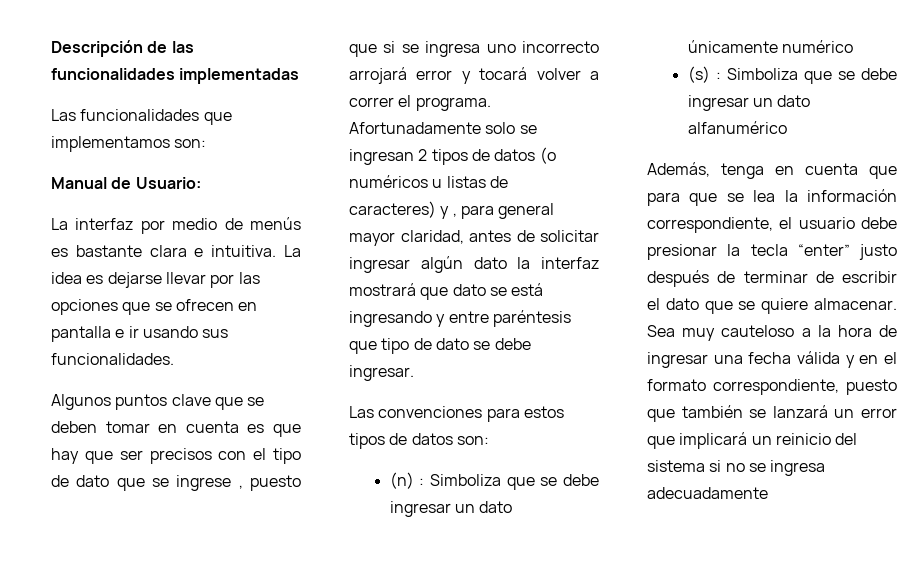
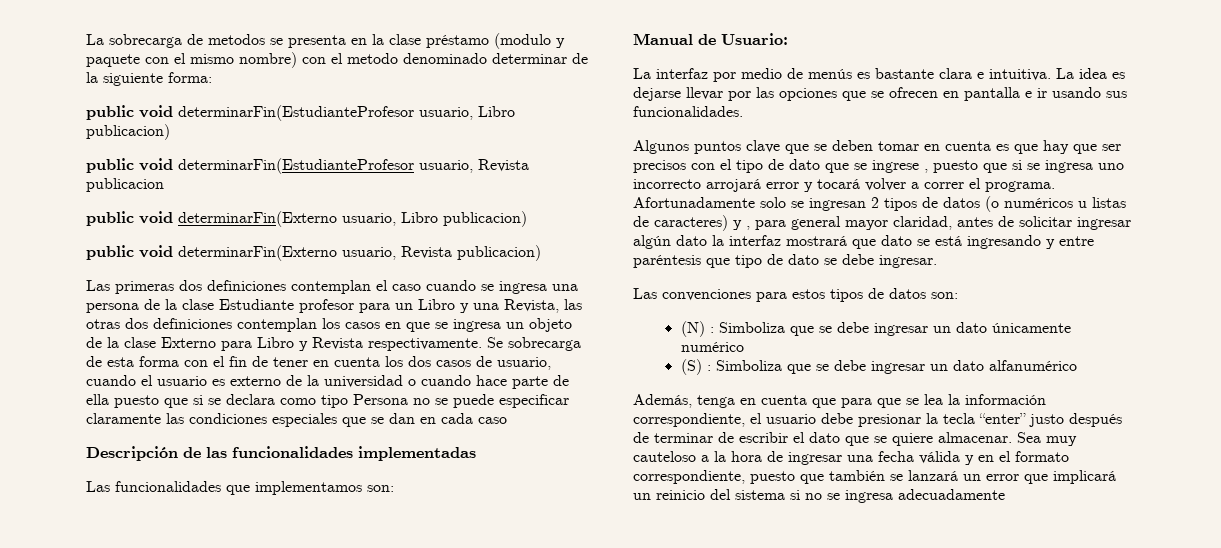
+ La sobrecarga de metodos se presenta en la clase préstamo (modulo y paquete con el mismo nombre) con el metodo denominado determinar de la siguiente forma:
+ public void determinarFin(EstudianteProfesor usuario, Libro publicacion)
+ public void determinarFin(EstudianteProfesor usuario, Revista publicacion
+ public void determinarFin(Externo usuario, Libro publicacion)
+ public void determinarFin(Externo usuario, Revista publicacion)
+ Las primeras dos definiciones contemplan el caso cuando se ingresa una persona de la clase Estudiante profesor para un Libro y una Revista, las otras dos definiciones contemplan los casos en que se ingresa un objeto de la clase Externo para Libro y Revista respectivamente. Se sobrecarga de esta forma con el fin de tener en cuenta los dos casos de usuario, cuando el usuario es externo de la universidad o cuando hace parte de ella puesto que si se declara como tipo Persona no se puede especificar claramente las condiciones especiales que se dan en cada caso
- (n) : Simboliza que se debe ingresar un dato únicamente numérico
+ (N) : Simboliza que se debe ingresar un dato únicamente numérico
- (s) : Simboliza que se debe ingresar un dato alfanumérico
+ (S) : Simboliza que se debe ingresar un dato alfanumérico

